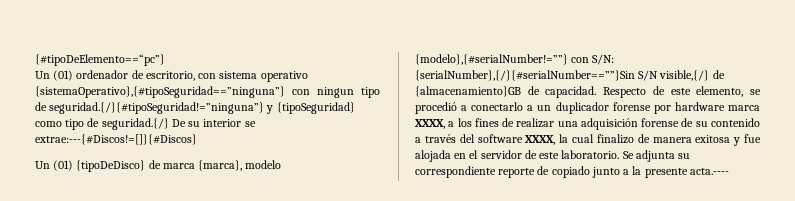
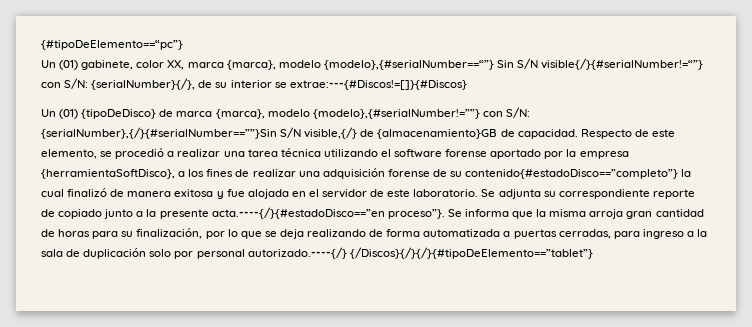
- Un (01) ordenador de escritorio, con sistema operativo {sistemaOperativo},{#tipoSeguridad==”ninguna”} con ningun tipo de seguridad.{/}{#tipoSeguridad!=”ninguna”} y {tipoSeguridad} como tipo de seguridad.{/} De su interior se extrae:---{#Discos!=[]}{#Discos}
+ Un (01) gabinete, color XX, marca {marca}, modelo {modelo},{#serialNumber==“”} Sin S/N visible{/}{#serialNumber!=“”} con S/N: {serialNumber}{/}, de su interior se extrae:---{#Discos!=[]}{#Discos}
- Respecto de este elemento, se procedió a conectarlo a un duplicador forense por hardware marca XXXX, a los fines de realizar una adquisición forense de su contenido a través del software XXXX, la cual finalizo de manera exitosa y fue alojada en el servidor de este laboratorio.
+ Respecto de este elemento, se procedió a realizar una tarea técnica utilizando el software forense aportado por la empresa {herramientaSoftDisco}, a los fines de realizar una adquisición forense de su contenido{#estadoDisco==”completo”} la cual finalizó de manera exitosa y fue alojada en el servidor de este laboratorio.
- Se adjunta su correspondiente reporte de copiado junto a la presente acta.----
+ Se adjunta su correspondiente reporte de copiado junto a la presente acta.----{/}{#estadoDisco==”en proceso”}. Se informa que la misma arroja gran cantidad de horas para su finalización, por lo que se deja realizando de forma automatizada a puertas cerradas, para ingreso a la sala de duplicación solo por personal autorizado.----{/} {/Discos}{/}{/}{#tipoDeElemento==”tablet”}

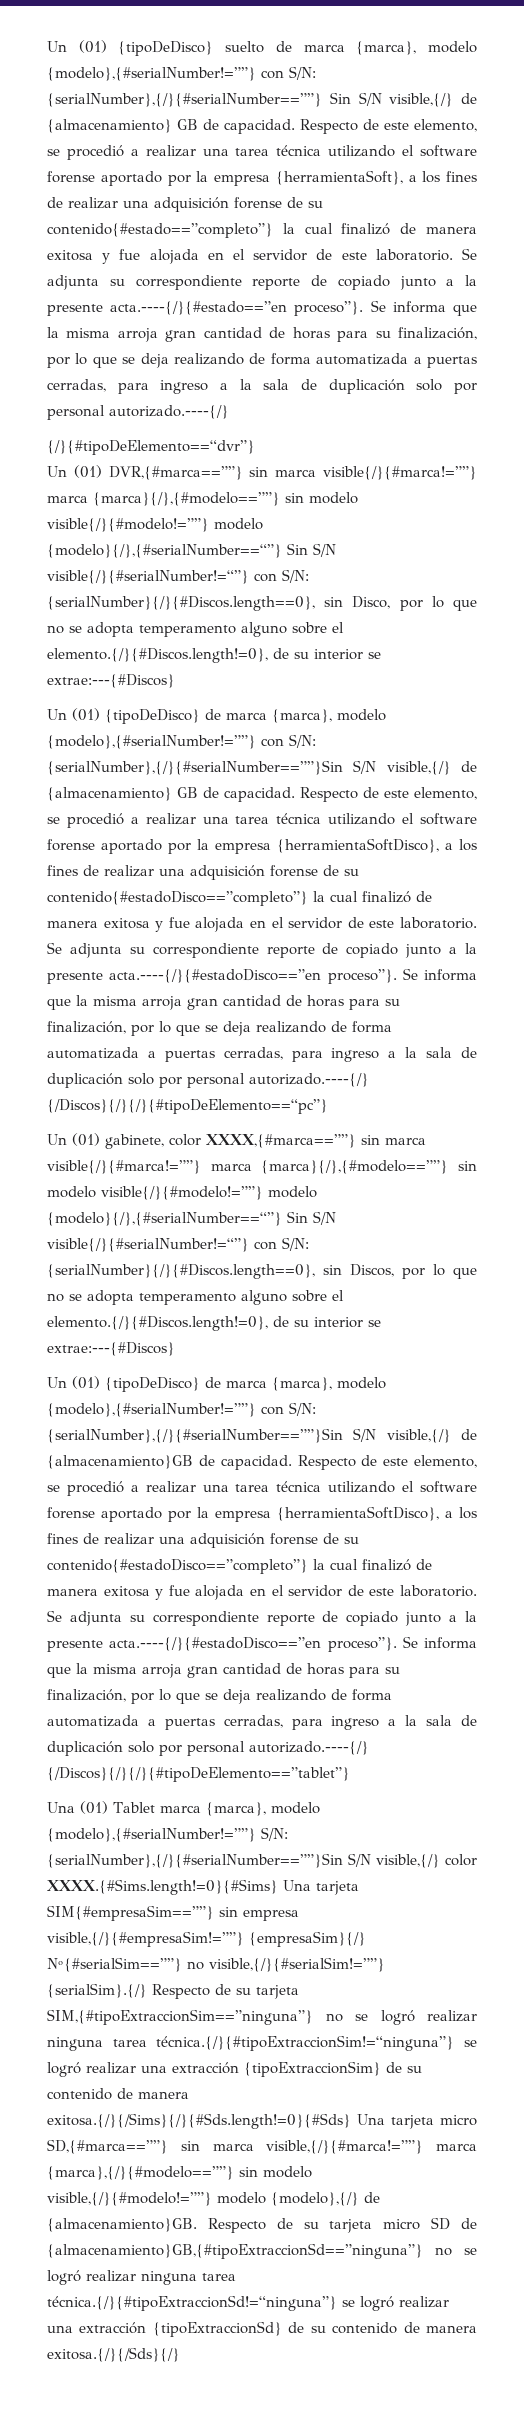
- {#tipoDeElemento==“pc”}
- Un (01) gabinete, color XX, marca {marca}, modelo {modelo},{#serialNumber==“”} Sin S/N visible{/}{#serialNumber!=“”} con S/N: {serialNumber}{/}, de su interior se extrae:---{#Discos!=[]}{#Discos}
+ Un (01) {tipoDeDisco} suelto de marca {marca}, modelo {modelo},{#serialNumber!=””} con S/N: {serialNumber},{/}{#serialNumber==””} Sin S/N visible,{/} de {almacenamiento} GB de capacidad. Respecto de este elemento, se procedió a realizar una tarea técnica utilizando el software forense aportado por la empresa {herramientaSoft}, a los fines de realizar una adquisición forense de su contenido{#estado==”completo”} la cual finalizó de manera exitosa y fue alojada en el servidor de este laboratorio. Se adjunta su correspondiente reporte de copiado junto a la presente acta.----{/}{#estado==”en proceso”}. Se informa que la misma arroja gran cantidad de horas para su finalización, por lo que se deja realizando de forma automatizada a puertas cerradas, para ingreso a la sala de duplicación solo por personal autorizado.----{/}
+ {/}{#tipoDeElemento==“dvr”}
+ Un (01) DVR,{#marca==””} sin marca visible{/}{#marca!=””} marca {marca}{/},{#modelo==””} sin modelo visible{/}{#modelo!=””} modelo {modelo}{/},{#serialNumber==“”} Sin S/N visible{/}{#serialNumber!=“”} con S/N: {serialNumber}{/}{#Discos.length==0}, sin Disco, por lo que no se adopta temperamento alguno sobre el elemento.{/}{#Discos.length!=0}, de su interior se extrae:---{#Discos}
+ Un (01) {tipoDeDisco} de marca {marca}, modelo {modelo},{#serialNumber!=””} con S/N: {serialNumber},{/}{#serialNumber==””}Sin S/N visible,{/} de {almacenamiento} GB de capacidad. Respecto de este elemento, se procedió a realizar una tarea técnica utilizando el software forense aportado por la empresa {herramientaSoftDisco}, a los fines de realizar una adquisición forense de su contenido{#estadoDisco==”completo”} la cual finalizó de manera exitosa y fue alojada en el servidor de este laboratorio. Se adjunta su correspondiente reporte de copiado junto a la presente acta.----{/}{#estadoDisco==”en proceso”}. Se informa que la misma arroja gran cantidad de horas para su finalización, por lo que se deja realizando de forma automatizada a puertas cerradas, para ingreso a la sala de duplicación solo por personal autorizado.----{/} {/Discos}{/}{/}{#tipoDeElemento==“pc”}
+ Un (01) gabinete, color XXXX,{#marca==””} sin marca visible{/}{#marca!=””} marca {marca}{/},{#modelo==””} sin modelo visible{/}{#modelo!=””} modelo {modelo}{/},{#serialNumber==“”} Sin S/N visible{/}{#serialNumber!=“”} con S/N: {serialNumber}{/}{#Discos.length==0}, sin Discos, por lo que no se adopta temperamento alguno sobre el elemento.{/}{#Discos.length!=0}, de su interior se extrae:---{#Discos}
+ Una (01) Tablet marca {marca}, modelo {modelo},{#serialNumber!=””} S/N: {serialNumber},{/}{#serialNumber==””}Sin S/N visible,{/} color XXXX.{#Sims.length!=0}{#Sims} Una tarjeta SIM{#empresaSim==””} sin empresa visible,{/}{#empresaSim!=””} {empresaSim}{/} Nº{#serialSim==””} no visible,{/}{#serialSim!=””} {serialSim}.{/} Respecto de su tarjeta SIM,{#tipoExtraccionSim==”ninguna”} no se logró realizar ninguna tarea técnica.{/}{#tipoExtraccionSim!=“ninguna”} se logró realizar una extracción {tipoExtraccionSim} de su contenido de manera exitosa.{/}{/Sims}{/}{#Sds.length!=0}{#Sds} Una tarjeta micro SD,{#marca==””} sin marca visible,{/}{#marca!=””} marca {marca},{/}{#modelo==””} sin modelo visible,{/}{#modelo!=””} modelo {modelo},{/} de {almacenamiento}GB. Respecto de su tarjeta micro SD de {almacenamiento}GB,{#tipoExtraccionSd==”ninguna”} no se logró realizar ninguna tarea técnica.{/}{#tipoExtraccionSd!=“ninguna”} se logró realizar una extracción {tipoExtraccionSd} de su contenido de manera exitosa.{/}{/Sds}{/}

